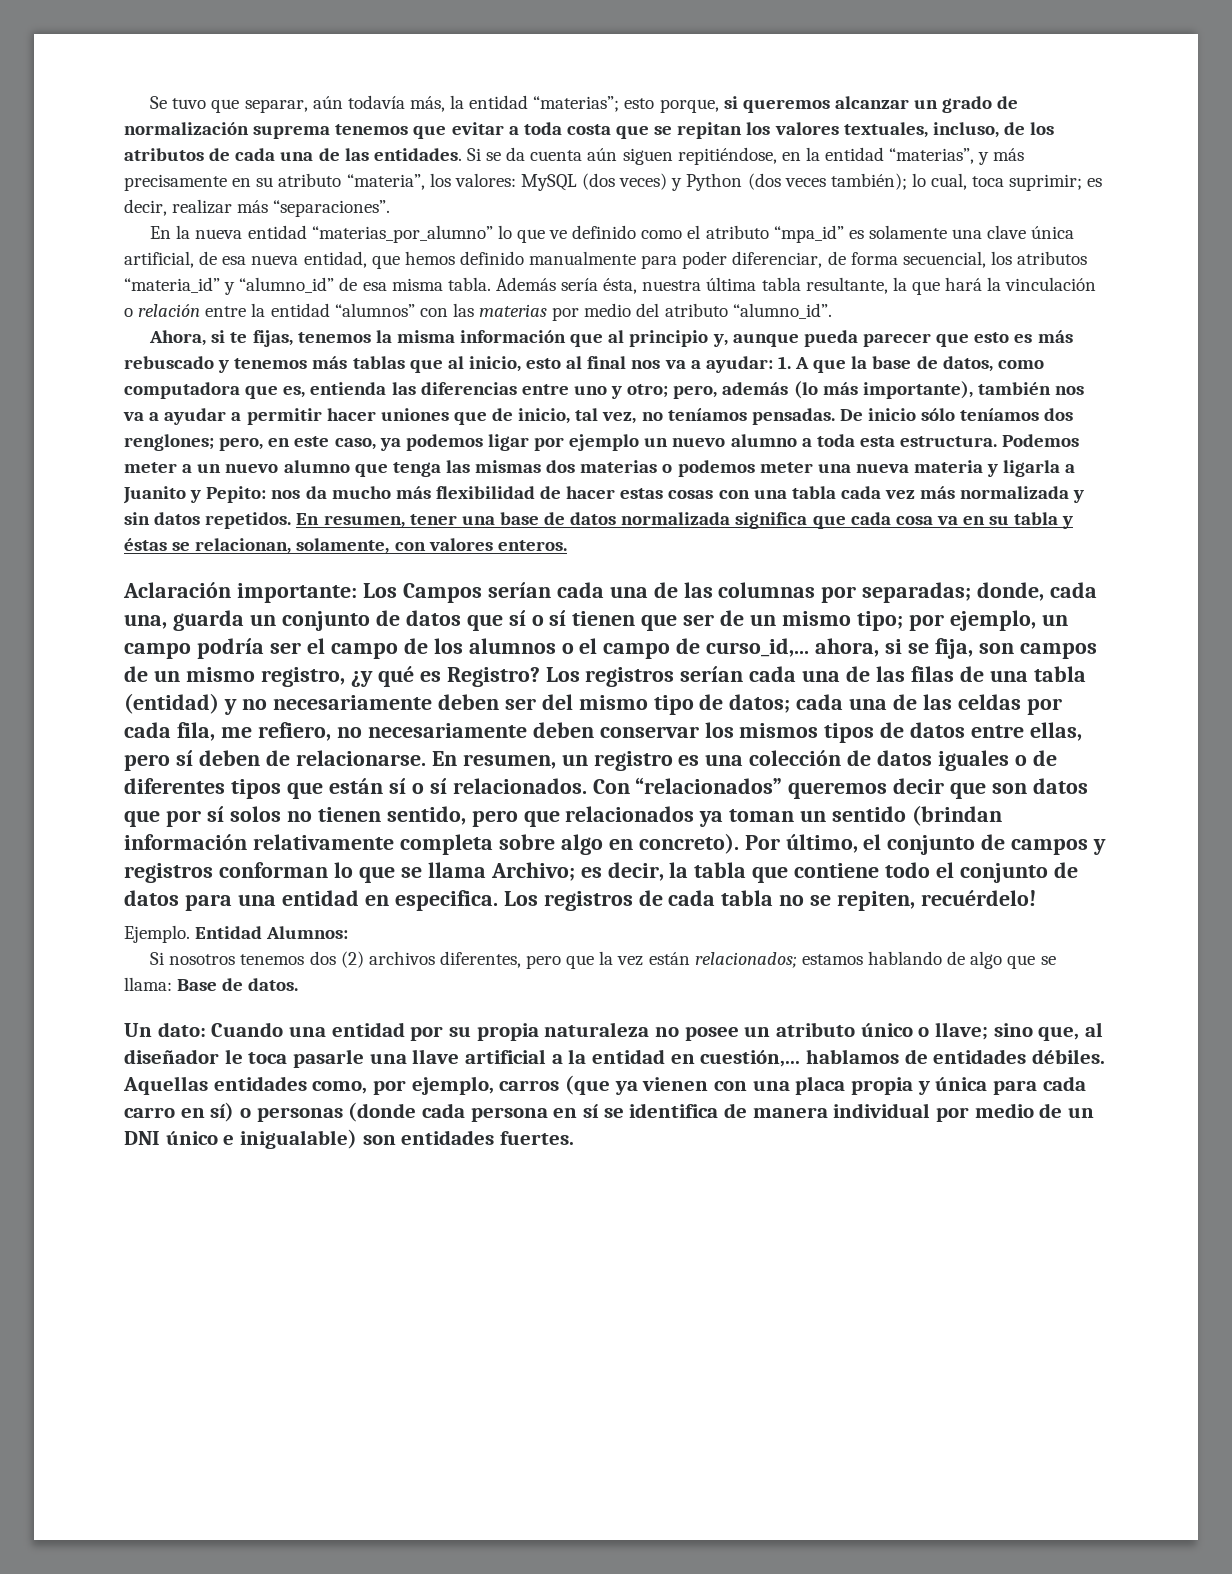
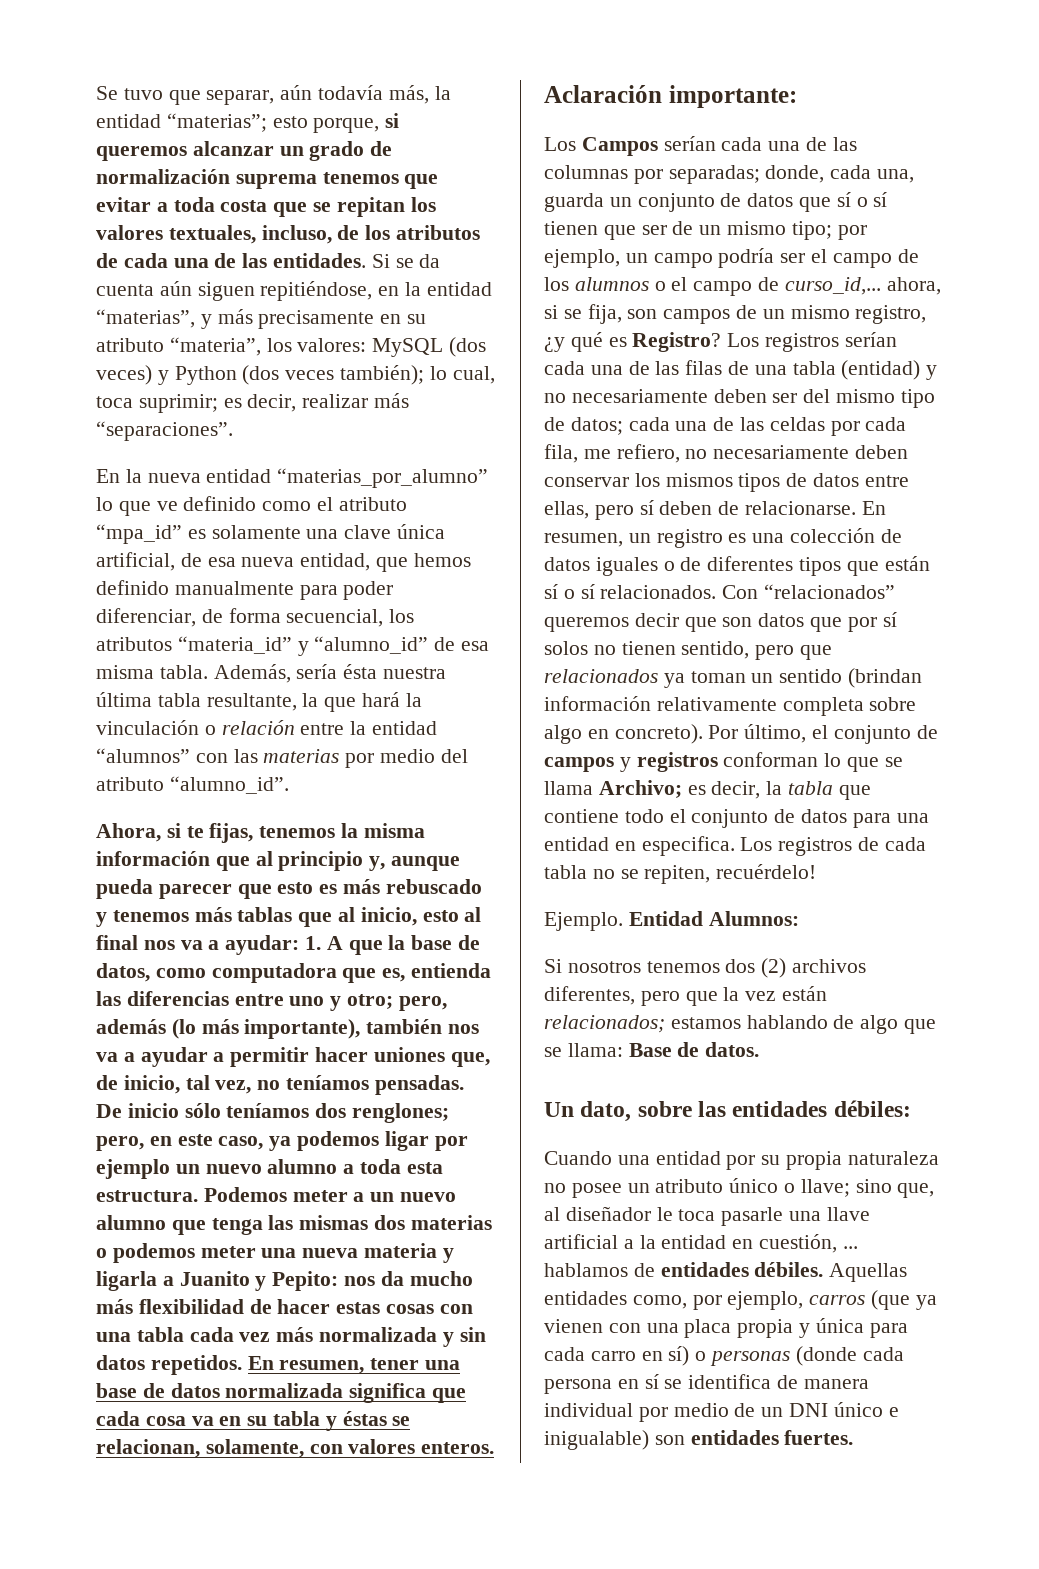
- Además sería ésta, nuestra última tabla resultante, la que hará la vinculación o relación entre la entidad “alumnos” con las materias por medio del atributo “alumno_id”.
+ Además, sería ésta nuestra última tabla resultante, la que hará la vinculación o relación entre la entidad “alumnos” con las materias por medio del atributo “alumno_id”.
- pero, además (lo más importante), también nos va a ayudar a permitir hacer uniones que de inicio, tal vez, no teníamos pensadas.
+ pero, además (lo más importante), también nos va a ayudar a permitir hacer uniones que, de inicio, tal vez, no teníamos pensadas.
- Aclaración importante: Los Campos serían cada una de las columnas por separadas;
+ Aclaración importante:
+ Los Campos serían cada una de las columnas por separadas;
- Un dato: Cuando una entidad por su propia naturaleza no posee un atributo único o llave; sino que, al diseñador le toca pasarle una llave artificial a la entidad en cuestión,... hablamos de entidades débiles.
+ Un dato, sobre las entidades débiles:
+ Cuando una entidad por su propia naturaleza no posee un atributo único o llave; sino que, al diseñador le toca pasarle una llave artificial a la entidad en cuestión, ... hablamos de entidades débiles.

